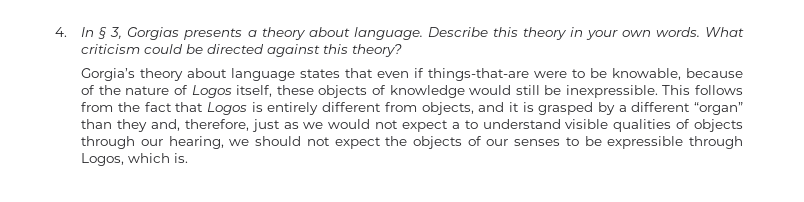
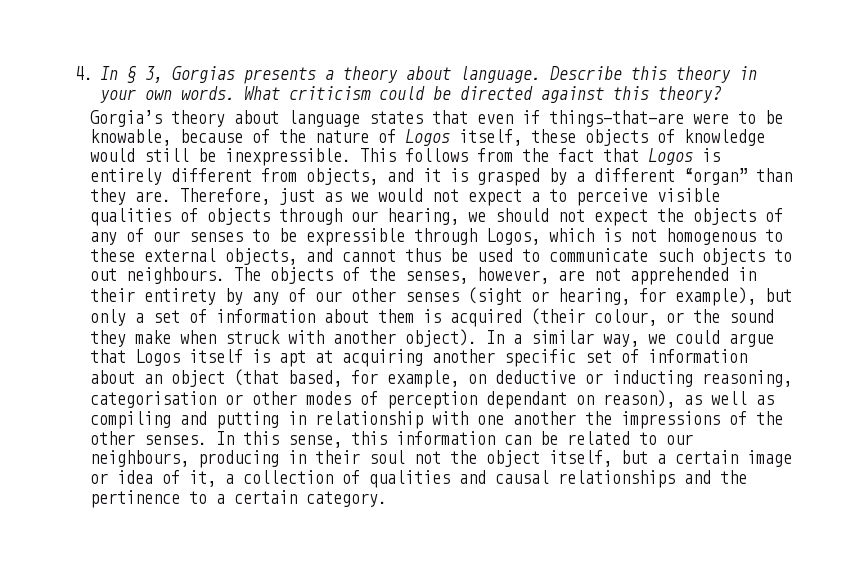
- This follows from the fact that Logos is entirely different from objects, and it is grasped by a different “organ” than they and, therefore, just as we would not expect a to understand visible qualities of objects through our hearing, we should not expect the objects of our senses to be expressible through Logos, which is.
+ This follows from the fact that Logos is entirely different from objects, and it is grasped by a different “organ” than they are. Therefore, just as we would not expect a to perceive visible qualities of objects through our hearing, we should not expect the objects of any of our senses to be expressible through Logos, which is not homogenous to these external objects, and cannot thus be used to communicate such objects to out neighbours. The objects of the senses, however, are not apprehended in their entirety by any of our other senses (sight or hearing, for example), but only a set of information about them is acquired (their colour, or the sound they make when struck with another object). In a similar way, we could argue that Logos itself is apt at acquiring another specific set of information about an object (that based, for example, on deductive or inducting reasoning, categorisation or other modes of perception dependant on reason), as well as compiling and putting in relationship with one another the impressions of the other senses. In this sense, this information can be related to our neighbours, producing in their soul not the object itself, but a certain image or idea of it, a collection of qualities and causal relationships and the pertinence to a certain category.

